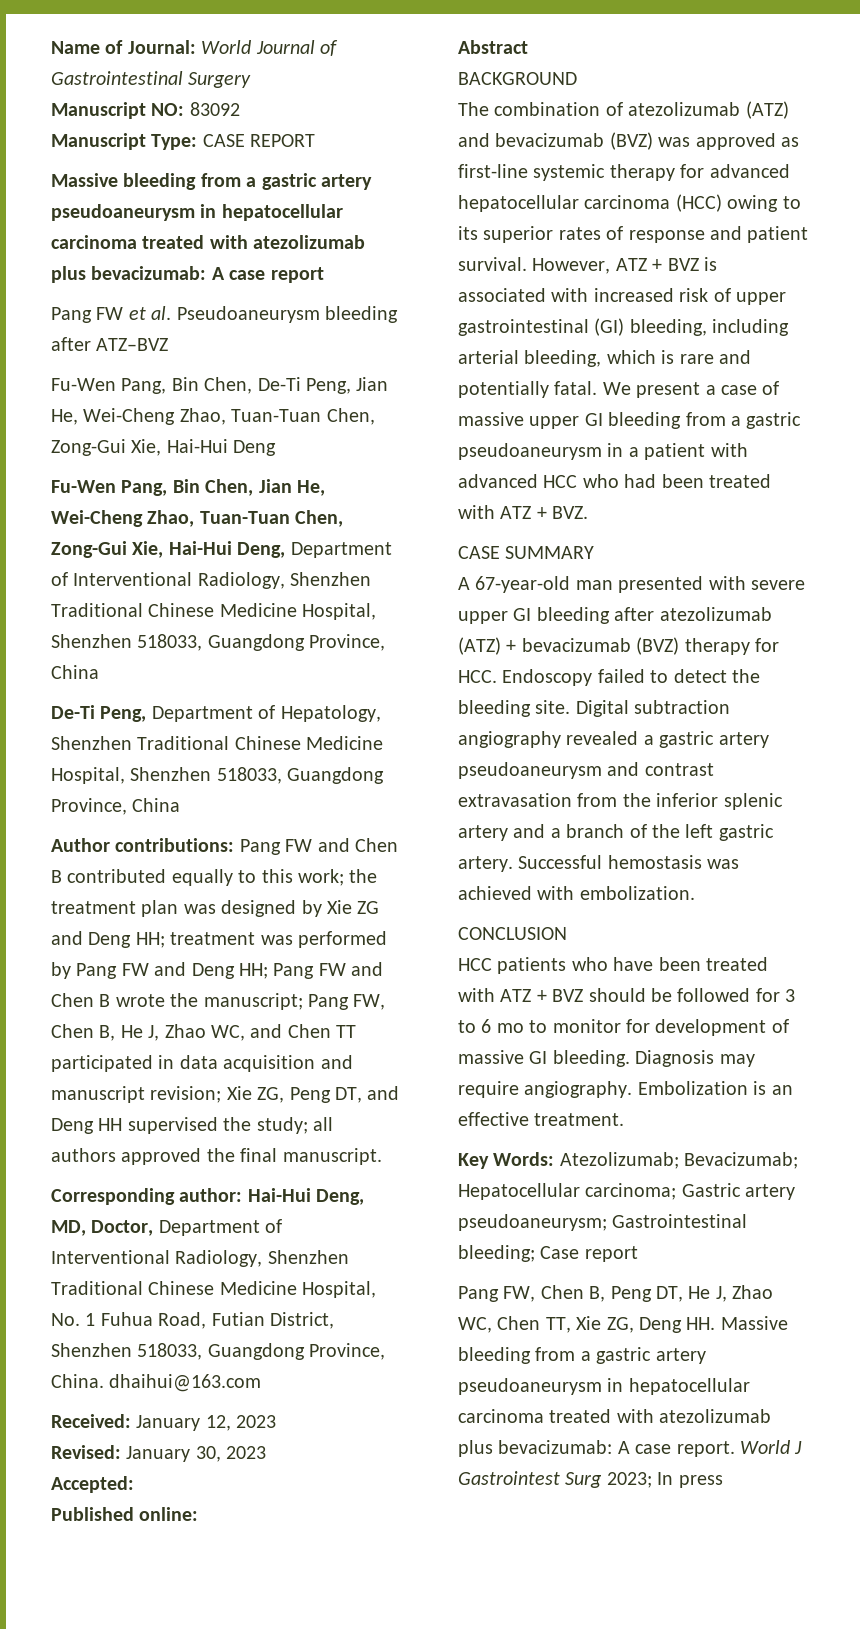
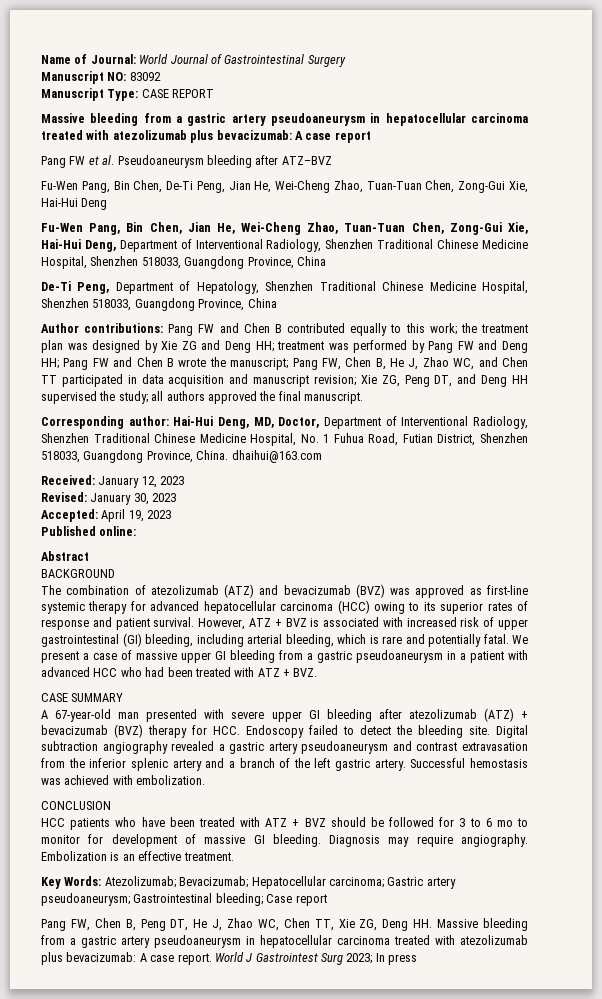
- Accepted:
+ Accepted: April 19, 2023

